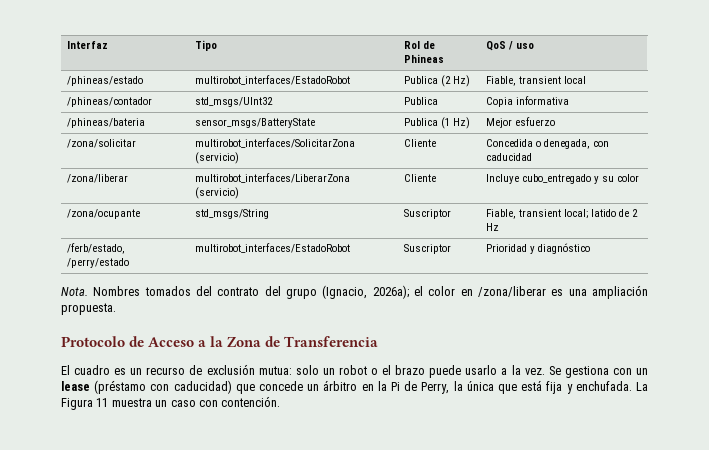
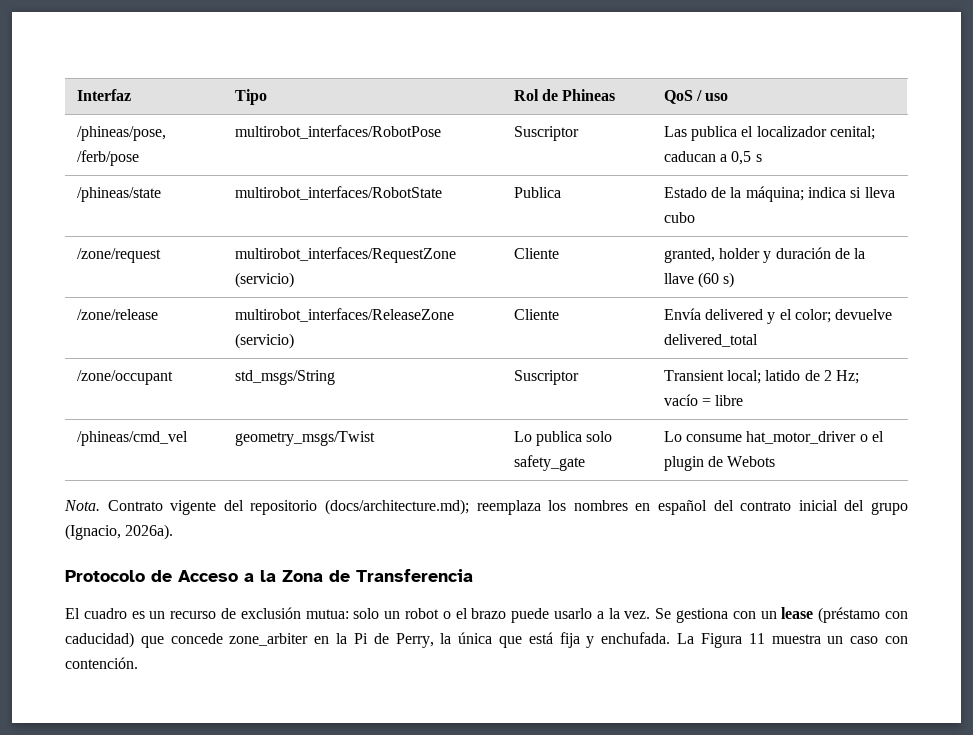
- /phineas/estado | multirobot_interfaces/EstadoRobot | Publica (2 Hz) | Fiable, transient local
- /phineas/contador | std_msgs/UInt32 | Publica | Copia informativa
- /phineas/bateria | sensor_msgs/BatteryState | Publica (1 Hz) | Mejor esfuerzo
- /zona/solicitar | multirobot_interfaces/SolicitarZona (servicio) | Cliente | Concedida o denegada, con caducidad
- /zona/liberar | multirobot_interfaces/LiberarZona (servicio) | Cliente | Incluye cubo_entregado y su color
- /zona/ocupante | std_msgs/String | Suscriptor | Fiable, transient local; latido de 2 Hz
- /ferb/estado, /perry/estado | multirobot_interfaces/EstadoRobot | Suscriptor | Prioridad y diagnóstico
- Nota. Nombres tomados del contrato del grupo (Ignacio, 2026a); el color en /zona/liberar es una ampliación propuesta.
+ /phineas/pose, /ferb/pose | multirobot_interfaces/RobotPose | Suscriptor | Las publica el localizador cenital; caducan a 0,5 s
+ /phineas/state | multirobot_interfaces/RobotState | Publica | Estado de la máquina; indica si lleva cubo
+ /zone/request | multirobot_interfaces/RequestZone (servicio) | Cliente | granted, holder y duración de la llave (60 s)
+ /zone/release | multirobot_interfaces/ReleaseZone (servicio) | Cliente | Envía delivered y el color; devuelve delivered_total
+ /zone/occupant | std_msgs/String | Suscriptor | Transient local; latido de 2 Hz; vacío = libre
+ /phineas/cmd_vel | geometry_msgs/Twist | Lo publica solo safety_gate | Lo consume hat_motor_driver o el plugin de Webots
+ Nota. Contrato vigente del repositorio (docs/architecture.md); reemplaza los nombres en español del contrato inicial del grupo (Ignacio, 2026a).
- Se gestiona con un lease (préstamo con caducidad) que concede un árbitro en la Pi de Perry, la única que está fija y enchufada.
+ Se gestiona con un lease (préstamo con caducidad) que concede zone_arbiter en la Pi de Perry, la única que está fija y enchufada.

